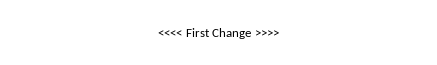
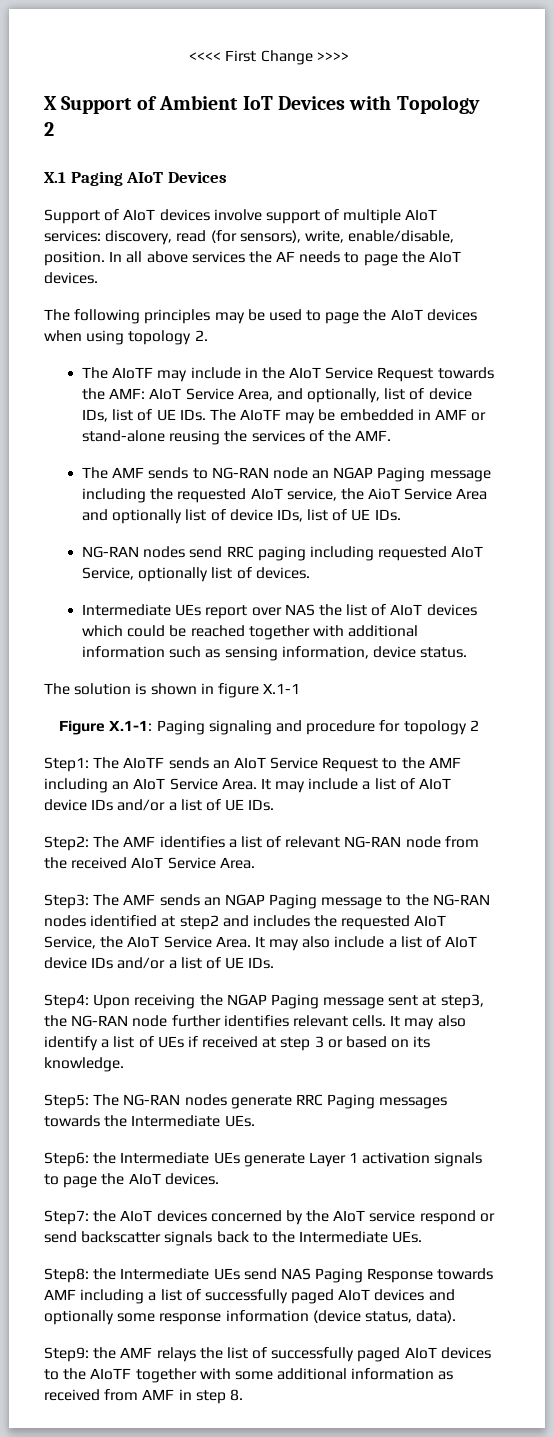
+ X Support of Ambient IoT Devices with Topology 2
+ X.1 Paging AIoT Devices
+ Support of AIoT devices involve support of multiple AIoT services: discovery, read (for sensors), write, enable/disable, position. In all above services the AF needs to page the AIoT devices.
+ The following principles may be used to page the AIoT devices when using topology 2.
+ The AIoTF may include in the AIoT Service Request towards the AMF: AIoT Service Area, and optionally, list of device IDs, list of UE IDs. The AIoTF may be embedded in AMF or stand-alone reusing the services of the AMF.
+ The AMF sends to NG-RAN node an NGAP Paging message including the requested AIoT service, the AioT Service Area and optionally list of device IDs, list of UE IDs.
+ NG-RAN nodes send RRC paging including requested AIoT Service, optionally list of devices.
+ Intermediate UEs report over NAS the list of AIoT devices which could be reached together with additional information such as sensing information, device status.
+ The solution is shown in figure X.1-1
+ Figure X.1-1: Paging signaling and procedure for topology 2
+ Step1: The AIoTF sends an AIoT Service Request to the AMF including an AIoT Service Area. It may include a list of AIoT device IDs and/or a list of UE IDs.
+ Step2: The AMF identifies a list of relevant NG-RAN node from the received AIoT Service Area.
+ Step3: The AMF sends an NGAP Paging message to the NG-RAN nodes identified at step2 and includes the requested AIoT Service, the AIoT Service Area. It may also include a list of AIoT device IDs and/or a list of UE IDs.
+ Step4: Upon receiving the NGAP Paging message sent at step3, the NG-RAN node further identifies relevant cells. It may also identify a list of UEs if received at step 3 or based on its knowledge.
+ Step5: The NG-RAN nodes generate RRC Paging messages towards the Intermediate UEs.
+ Step6: the Intermediate UEs generate Layer 1 activation signals to page the AIoT devices.
+ Step7: the AIoT devices concerned by the AIoT service respond or send backscatter signals back to the Intermediate UEs.
+ Step8: the Intermediate UEs send NAS Paging Response towards AMF including a list of successfully paged AIoT devices and optionally some response information (device status, data).
+ Step9: the AMF relays the list of successfully paged AIoT devices to the AIoTF together with some additional information as received from AMF in step 8.

